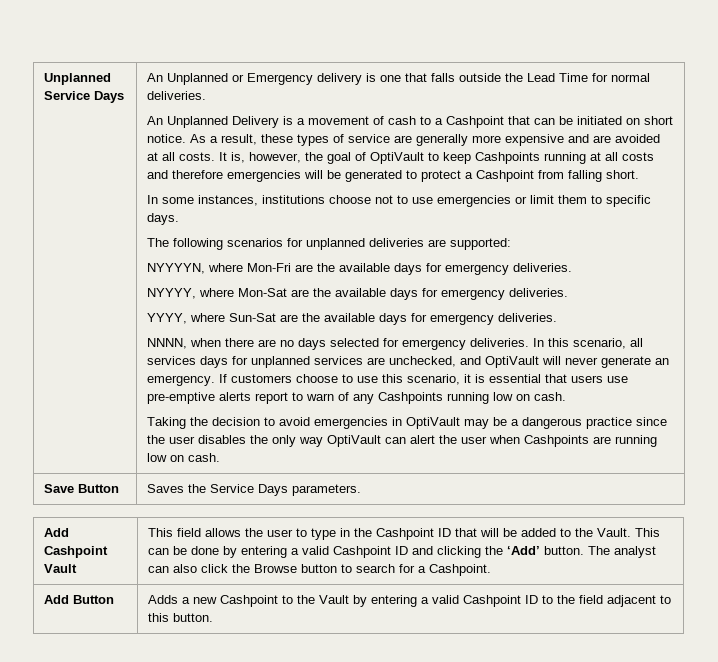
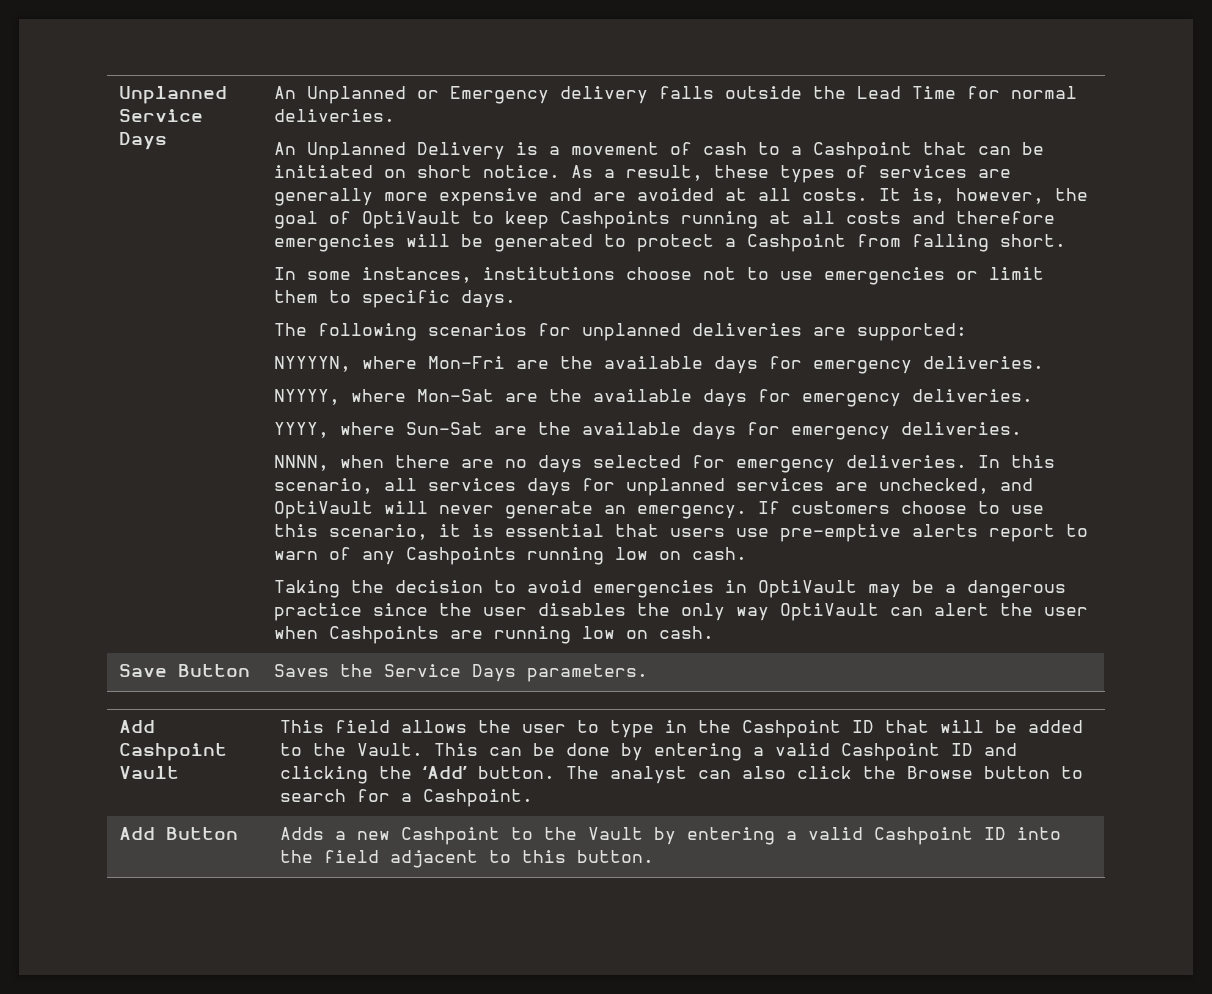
- An Unplanned or Emergency delivery is one that falls outside the Lead Time for normal deliveries.
+ An Unplanned or Emergency delivery falls outside the Lead Time for normal deliveries.
- As a result, these types of service are generally more expensive and are avoided at all costs.
+ As a result, these types of services are generally more expensive and are avoided at all costs.
- Add Button | Adds a new Cashpoint to the Vault by entering a valid Cashpoint ID to the field adjacent to this button.
+ Add Button | Adds a new Cashpoint to the Vault by entering a valid Cashpoint ID into the field adjacent to this button.

